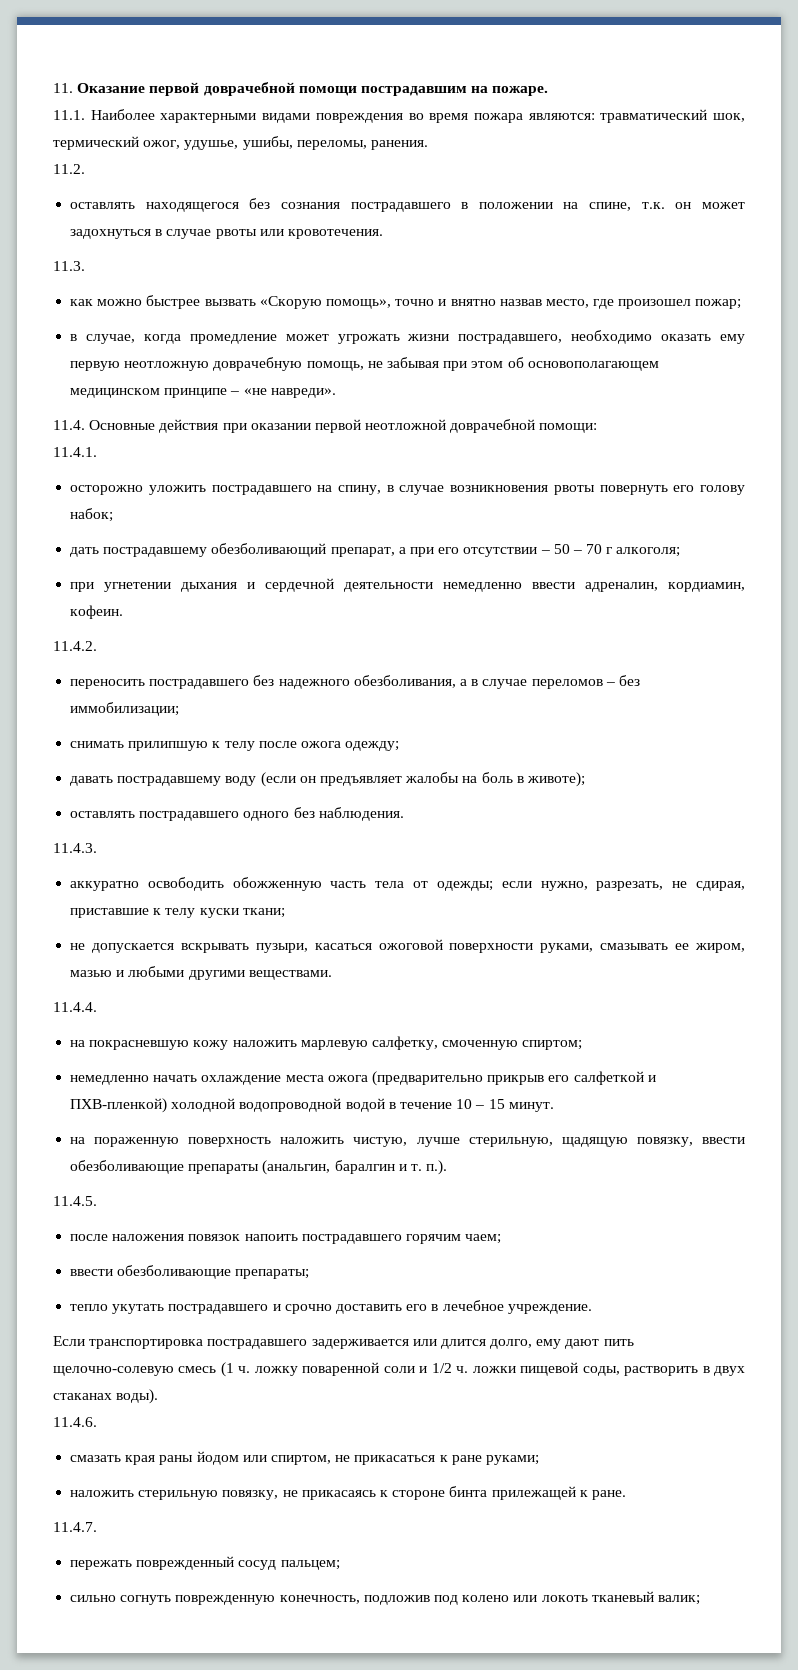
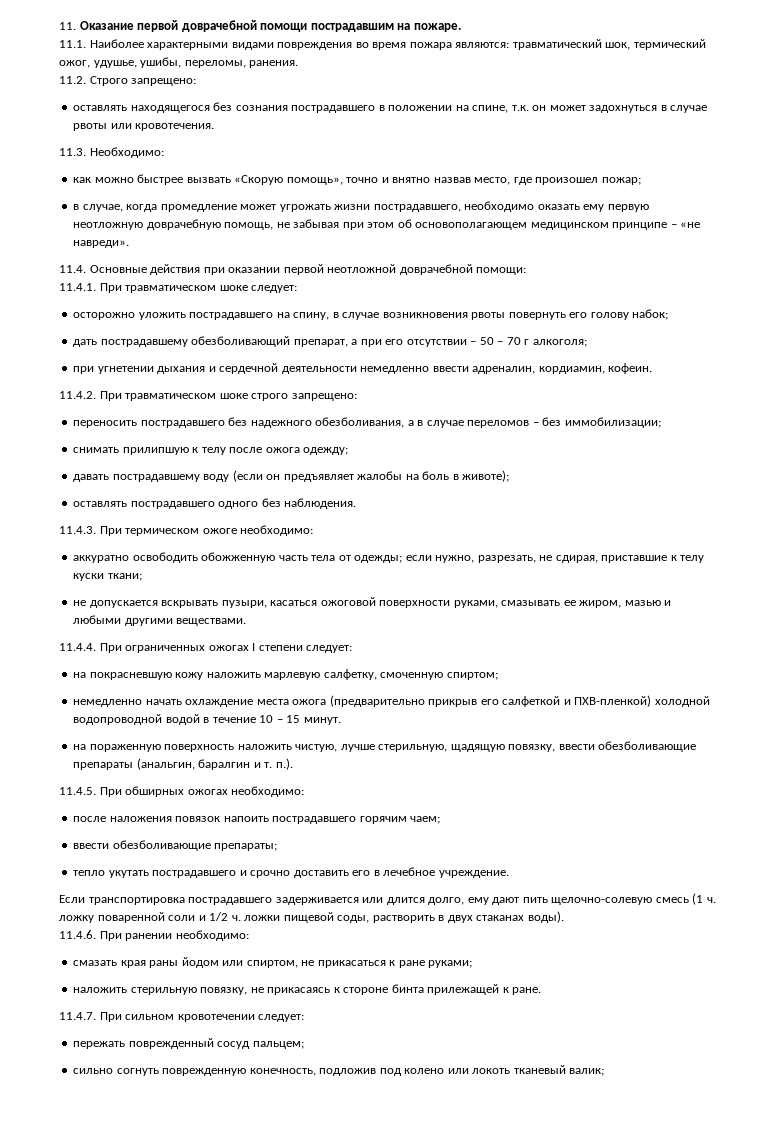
- 11.2.
+ 11.2. Строго запрещено:
- 11.3.
+ 11.3. Необходимо:
- 11.4.1.
+ 11.4.1. При травматическом шоке следует:
- 11.4.2.
+ 11.4.2. При травматическом шоке строго запрещено:
- 11.4.3.
+ 11.4.3. При термическом ожоге необходимо:
- 11.4.4.
+ 11.4.4. При ограниченных ожогах I степени следует:
- 11.4.5.
+ 11.4.5. При обширных ожогах необходимо:
- 11.4.6.
+ 11.4.6. При ранении необходимо:
- 11.4.7.
+ 11.4.7. При сильном кровотечении следует:

